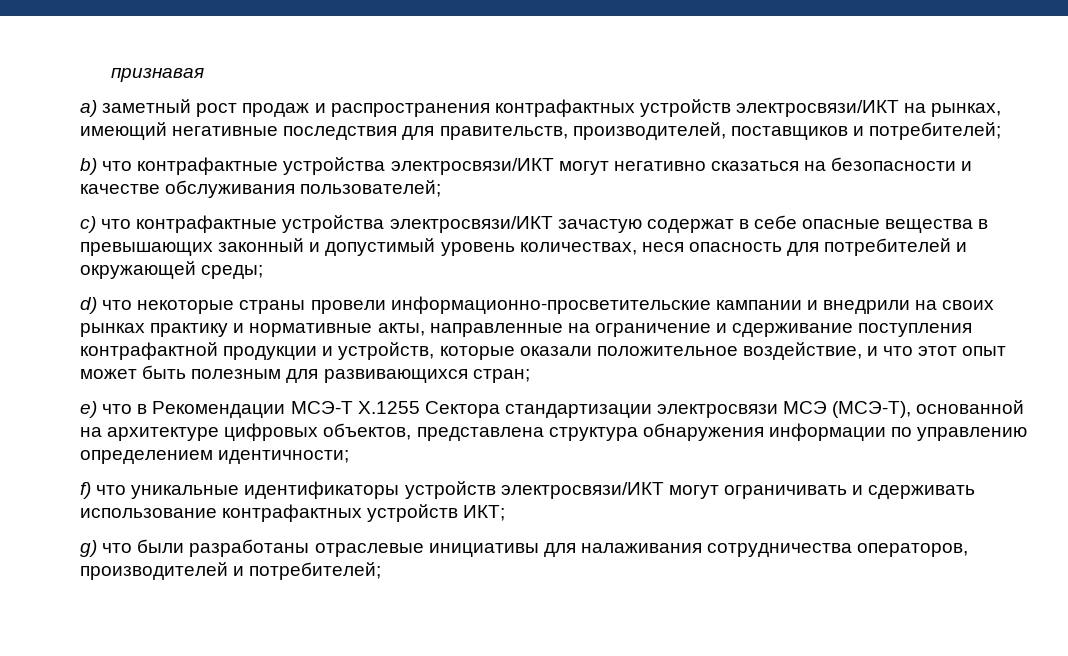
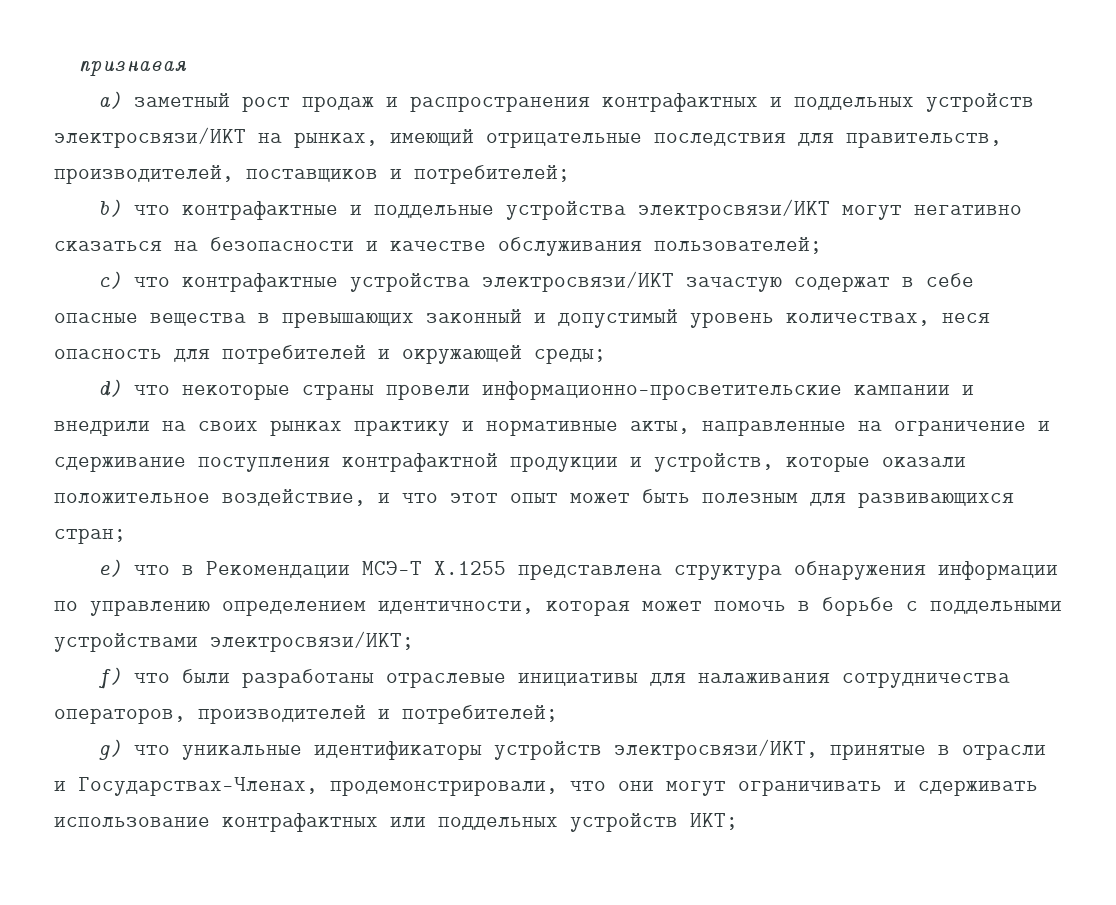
- a) заметный рост продаж и распространения контрафактных устройств электросвязи/ИКТ на рынках, имеющий негативные последствия для правительств, производителей, поставщиков и потребителей;
+ a) заметный рост продаж и распространения контрафактных и поддельных устройств электросвязи/ИКТ на рынках, имеющий отрицательные последствия для правительств, производителей, поставщиков и потребителей;
- b) что контрафактные устройства электросвязи/ИКТ могут негативно сказаться на безопасности и качестве обслуживания пользователей;
+ b) что контрафактные и поддельные устройства электросвязи/ИКТ могут негативно сказаться на безопасности и качестве обслуживания пользователей;
- e) что в Рекомендации МСЭ-Т X.1255 Сектора стандартизации электросвязи МСЭ (МСЭ-Т), основанной на архитектуре цифровых объектов, представлена структура обнаружения информации по управлению определением идентичности;
- f) что уникальные идентификаторы устройств электросвязи/ИКТ могут ограничивать и сдерживать использование контрафактных устройств ИКТ;
- g) что были разработаны отраслевые инициативы для налаживания сотрудничества операторов, производителей и потребителей;
+ e) что в Рекомендации МСЭ-Т X.1255 представлена структура обнаружения информации по управлению определением идентичности, которая может помочь в борьбе с поддельными устройствами электросвязи/ИКТ;
+ f) что были разработаны отраслевые инициативы для налаживания сотрудничества операторов, производителей и потребителей;
+ g) что уникальные идентификаторы устройств электросвязи/ИКТ, принятые в отрасли и Государствах-Членах, продемонстрировали, что они могут ограничивать и сдерживать использование контрафактных или поддельных устройств ИКТ;

